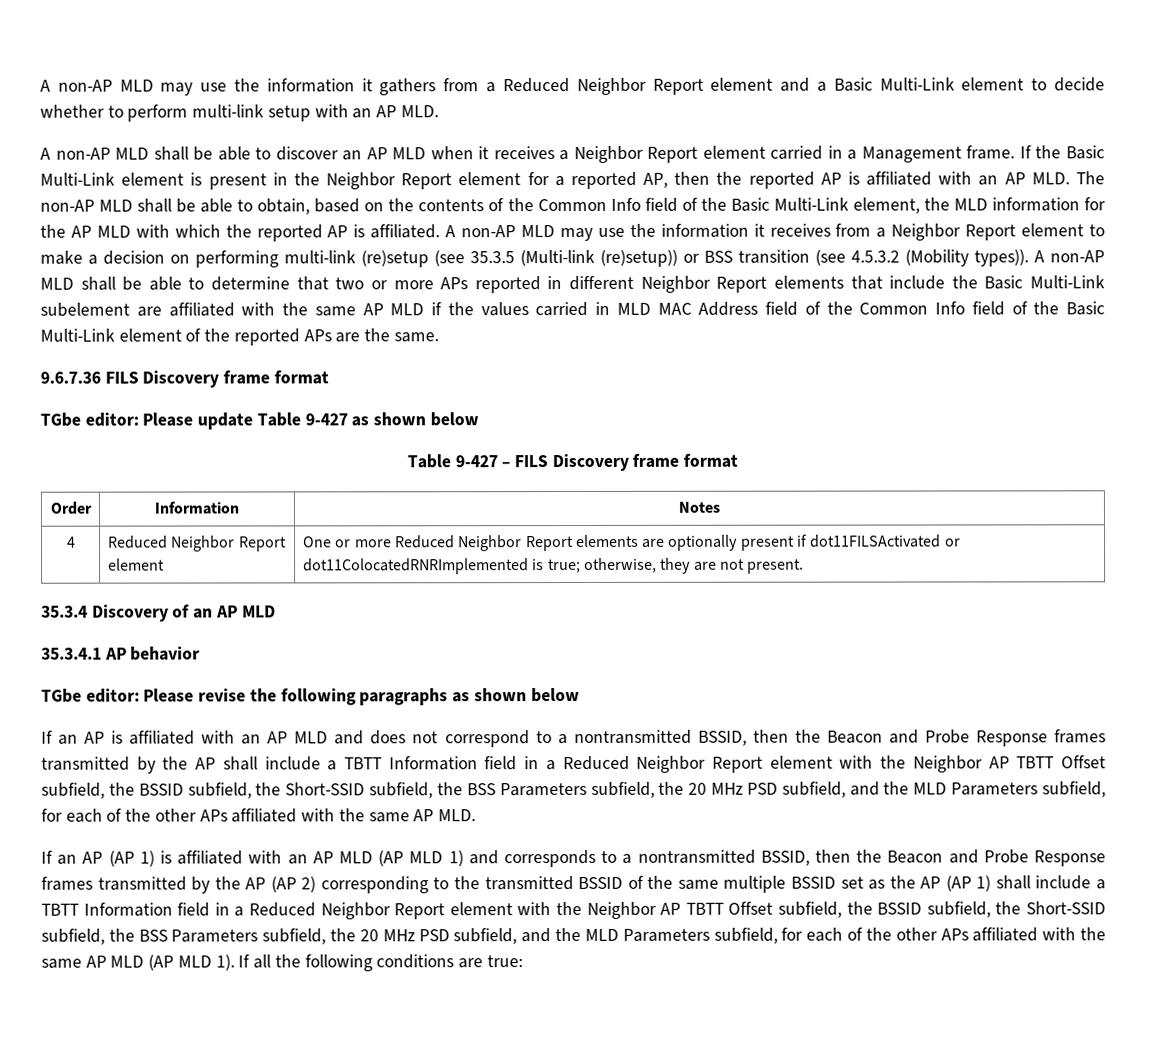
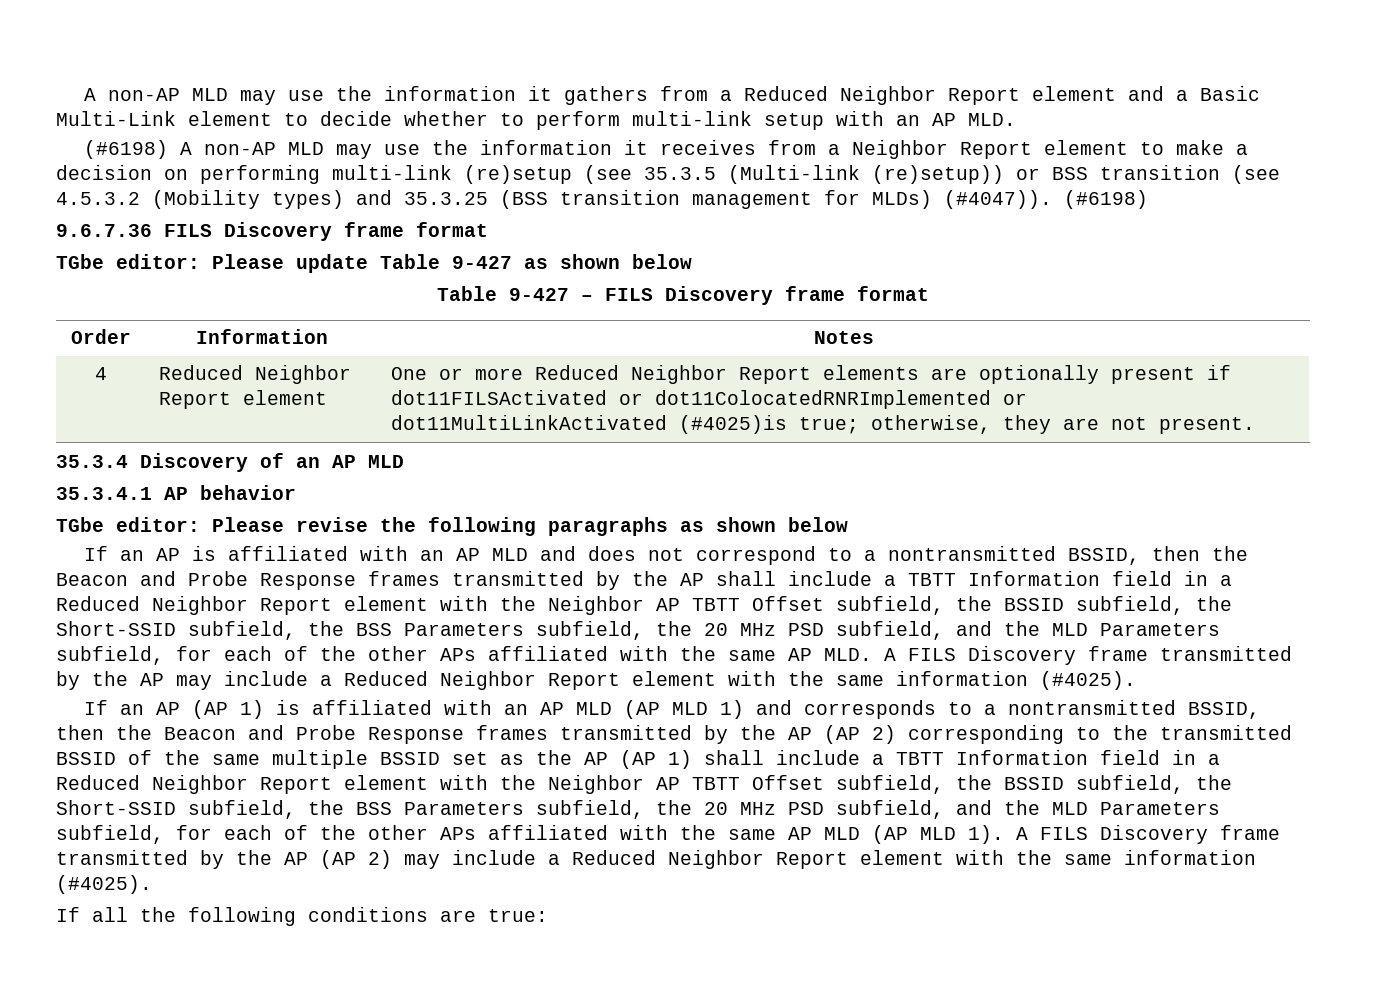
- A non-AP MLD shall be able to discover an AP MLD when it receives a Neighbor Report element carried in a Management frame. If the Basic Multi-Link element is present in the Neighbor Report element for a reported AP, then the reported AP is affiliated with an AP MLD. The non-AP MLD shall be able to obtain, based on the contents of the Common Info field of the Basic Multi-Link element, the MLD information for the AP MLD with which the reported AP is affiliated. A non-AP MLD may use the information it receives from a Neighbor Report element to make a decision on performing multi-link (re)setup (see 35.3.5 (Multi-link (re)setup)) or BSS transition (see 4.5.3.2 (Mobility types)). A non-AP MLD shall be able to determine that two or more APs reported in different Neighbor Report elements that include the Basic Multi-Link subelement are affiliated with the same AP MLD if the values carried in MLD MAC Address field of the Common Info field of the Basic Multi-Link element of the reported APs are the same.
+ (#6198) A non-AP MLD may use the information it receives from a Neighbor Report element to make a decision on performing multi-link (re)setup (see 35.3.5 (Multi-link (re)setup)) or BSS transition (see 4.5.3.2 (Mobility types) and 35.3.25 (BSS transition management for MLDs) (#4047)). (#6198)
- 4 | Reduced Neighbor Report element | One or more Reduced Neighbor Report elements are optionally present if dot11FILSActivated or dot11ColocatedRNRImplemented is true; otherwise, they are not present.
+ 4 | Reduced Neighbor Report element | One or more Reduced Neighbor Report elements are optionally present if dot11FILSActivated or dot11ColocatedRNRImplemented or dot11MultiLinkActivated (#4025)is true; otherwise, they are not present.
- If an AP is affiliated with an AP MLD and does not correspond to a nontransmitted BSSID, then the Beacon and Probe Response frames transmitted by the AP shall include a TBTT Information field in a Reduced Neighbor Report element with the Neighbor AP TBTT Offset subfield, the BSSID subfield, the Short-SSID subfield, the BSS Parameters subfield, the 20 MHz PSD subfield, and the MLD Parameters subfield, for each of the other APs affiliated with the same AP MLD.
+ If an AP is affiliated with an AP MLD and does not correspond to a nontransmitted BSSID, then the Beacon and Probe Response frames transmitted by the AP shall include a TBTT Information field in a Reduced Neighbor Report element with the Neighbor AP TBTT Offset subfield, the BSSID subfield, the Short-SSID subfield, the BSS Parameters subfield, the 20 MHz PSD subfield, and the MLD Parameters subfield, for each of the other APs affiliated with the same AP MLD. A FILS Discovery frame transmitted by the AP may include a Reduced Neighbor Report element with the same information (#4025).
- If an AP (AP 1) is affiliated with an AP MLD (AP MLD 1) and corresponds to a nontransmitted BSSID, then the Beacon and Probe Response frames transmitted by the AP (AP 2) corresponding to the transmitted BSSID of the same multiple BSSID set as the AP (AP 1) shall include a TBTT Information field in a Reduced Neighbor Report element with the Neighbor AP TBTT Offset subfield, the BSSID subfield, the Short-SSID subfield, the BSS Parameters subfield, the 20 MHz PSD subfield, and the MLD Parameters subfield, for each of the other APs affiliated with the same AP MLD (AP MLD 1). If all the following conditions are true:
+ If an AP (AP 1) is affiliated with an AP MLD (AP MLD 1) and corresponds to a nontransmitted BSSID, then the Beacon and Probe Response frames transmitted by the AP (AP 2) corresponding to the transmitted BSSID of the same multiple BSSID set as the AP (AP 1) shall include a TBTT Information field in a Reduced Neighbor Report element with the Neighbor AP TBTT Offset subfield, the BSSID subfield, the Short-SSID subfield, the BSS Parameters subfield, the 20 MHz PSD subfield, and the MLD Parameters subfield, for each of the other APs affiliated with the same AP MLD (AP MLD 1). A FILS Discovery frame transmitted by the AP (AP 2) may include a Reduced Neighbor Report element with the same information (#4025).
+ If all the following conditions are true:

